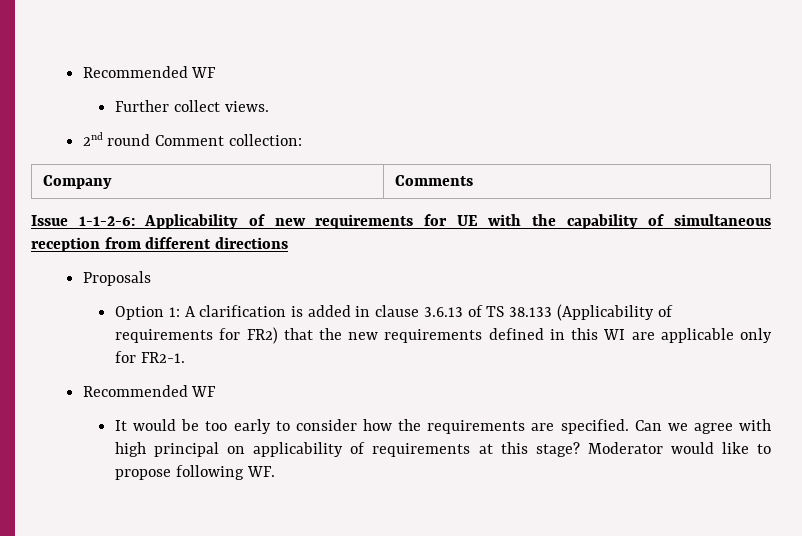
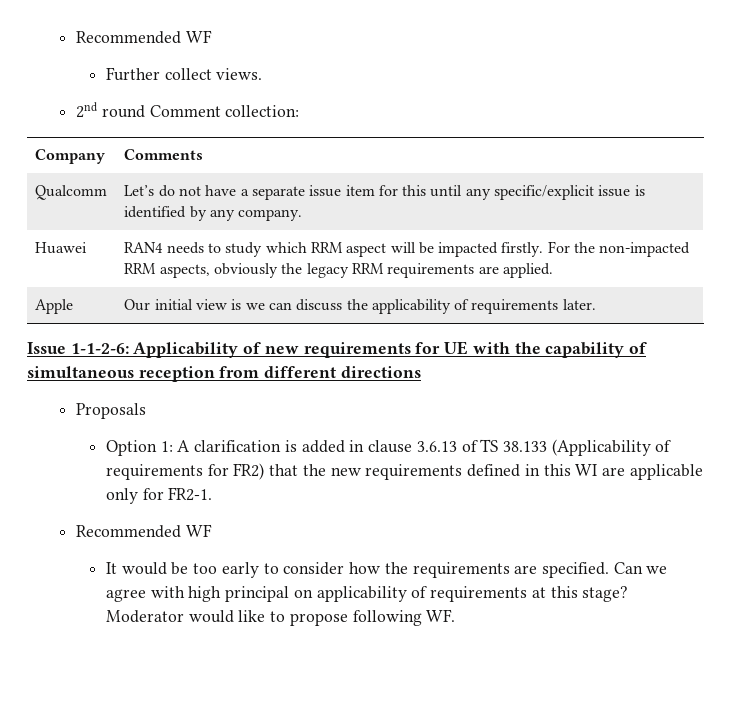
+ Qualcomm | Let’s do not have a separate issue item for this until any specific/explicit issue is identified by any company.
+ Huawei | RAN4 needs to study which RRM aspect will be impacted firstly. For the non-impacted RRM aspects, obviously the legacy RRM requirements are applied.
+ Apple | Our initial view is we can discuss the applicability of requirements later.

